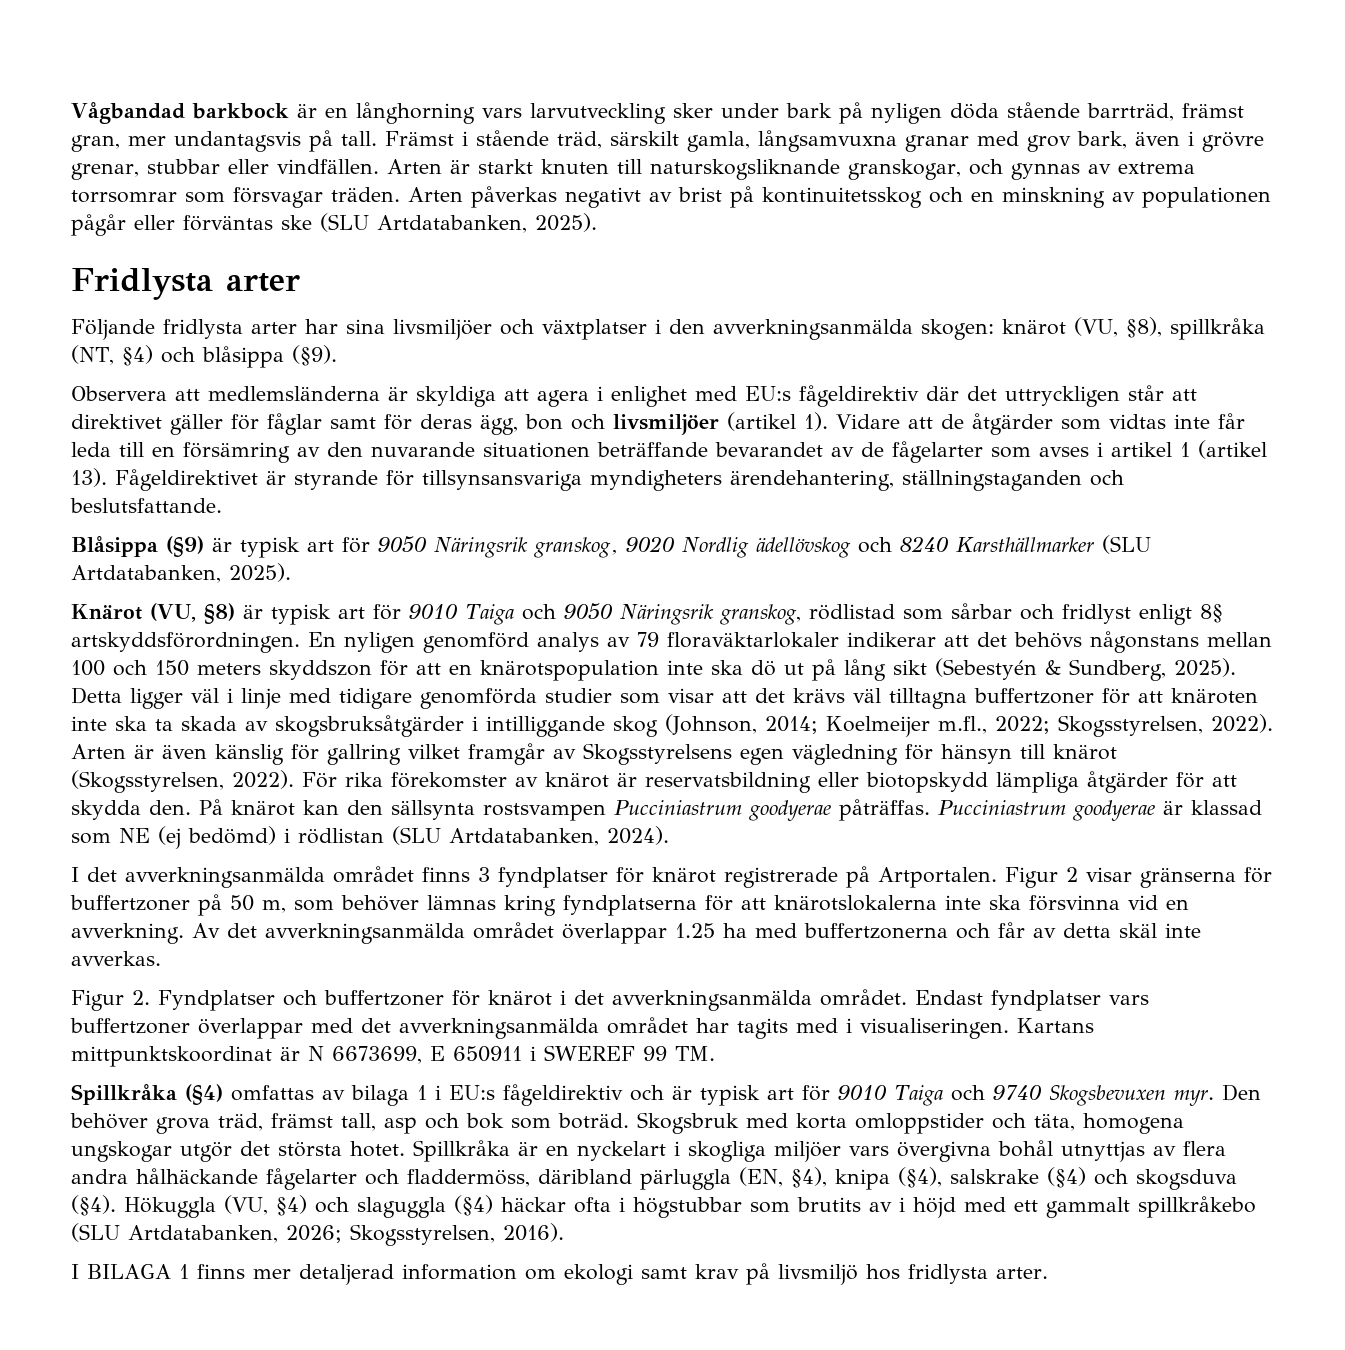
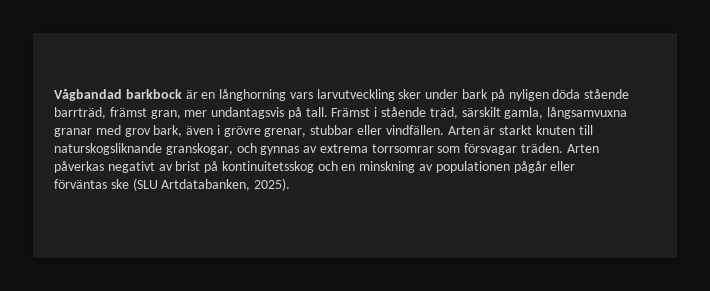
- Fridlysta arter
- Följande fridlysta arter har sina livsmiljöer och växtplatser i den avverkningsanmälda skogen: knärot (VU, §8), spillkråka (NT, §4) och blåsippa (§9).
- Observera att medlemsländerna är skyldiga att agera i enlighet med EU:s fågeldirektiv där det uttryckligen står att direktivet gäller för fåglar samt för deras ägg, bon och livsmiljöer (artikel 1). Vidare att de åtgärder som vidtas inte får leda till en försämring av den nuvarande situationen beträffande bevarandet av de fågelarter som avses i artikel 1 (artikel 13). Fågeldirektivet är styrande för tillsynsansvariga myndigheters ärendehantering, ställningstaganden och beslutsfattande.
- Blåsippa (§9) är typisk art för 9050 Näringsrik granskog, 9020 Nordlig ädellövskog och 8240 Karsthällmarker (SLU Artdatabanken, 2025).
- Knärot (VU, §8) är typisk art för 9010 Taiga och 9050 Näringsrik granskog, rödlistad som sårbar och fridlyst enligt 8§ artskyddsförordningen. En nyligen genomförd analys av 79 floraväktarlokaler indikerar att det behövs någonstans mellan 100 och 150 meters skyddszon för att en knärotspopulation inte ska dö ut på lång sikt (Sebestyén & Sundberg, 2025). Detta ligger väl i linje med tidigare genomförda studier som visar att det krävs väl tilltagna buffertzoner för att knäroten inte ska ta skada av skogsbruksåtgärder i intilliggande skog (Johnson, 2014; Koelmeijer m.fl., 2022; Skogsstyrelsen, 2022). Arten är även känslig för gallring vilket framgår av Skogsstyrelsens egen vägledning för hänsyn till knärot (Skogsstyrelsen, 2022). För rika förekomster av knärot är reservatsbildning eller biotopskydd lämpliga åtgärder för att skydda den. På knärot kan den sällsynta rostsvampen Pucciniastrum goodyerae påträffas. Pucciniastrum goodyerae är klassad som NE (ej bedömd) i rödlistan (SLU Artdatabanken, 2024).
- I det avverkningsanmälda området finns 3 fyndplatser för knärot registrerade på Artportalen. Figur 2 visar gränserna för buffertzoner på 50 m, som behöver lämnas kring fyndplatserna för att knärotslokalerna inte ska försvinna vid en avverkning. Av det avverkningsanmälda området överlappar 1.25 ha med buffertzonerna och får av detta skäl inte avverkas.
- Figur 2. Fyndplatser och buffertzoner för knärot i det avverkningsanmälda området. Endast fyndplatser vars buffertzoner överlappar med det avverkningsanmälda området har tagits med i visualiseringen. Kartans mittpunktskoordinat är N 6673699, E 650911 i SWEREF 99 TM.
- Spillkråka (§4) omfattas av bilaga 1 i EU:s fågeldirektiv och är typisk art för 9010 Taiga och 9740 Skogsbevuxen myr. Den behöver grova träd, främst tall, asp och bok som boträd. Skogsbruk med korta omloppstider och täta, homogena ungskogar utgör det största hotet. Spillkråka är en nyckelart i skogliga miljöer vars övergivna bohål utnyttjas av flera andra hålhäckande fågelarter och fladdermöss, däribland pärluggla (EN, §4), knipa (§4), salskrake (§4) och skogsduva (§4). Hökuggla (VU, §4) och slaguggla (§4) häckar ofta i högstubbar som brutits av i höjd med ett gammalt spillkråkebo (SLU Artdatabanken, 2026; Skogsstyrelsen, 2016).
- I BILAGA 1 finns mer detaljerad information om ekologi samt krav på livsmiljö hos fridlysta arter.

